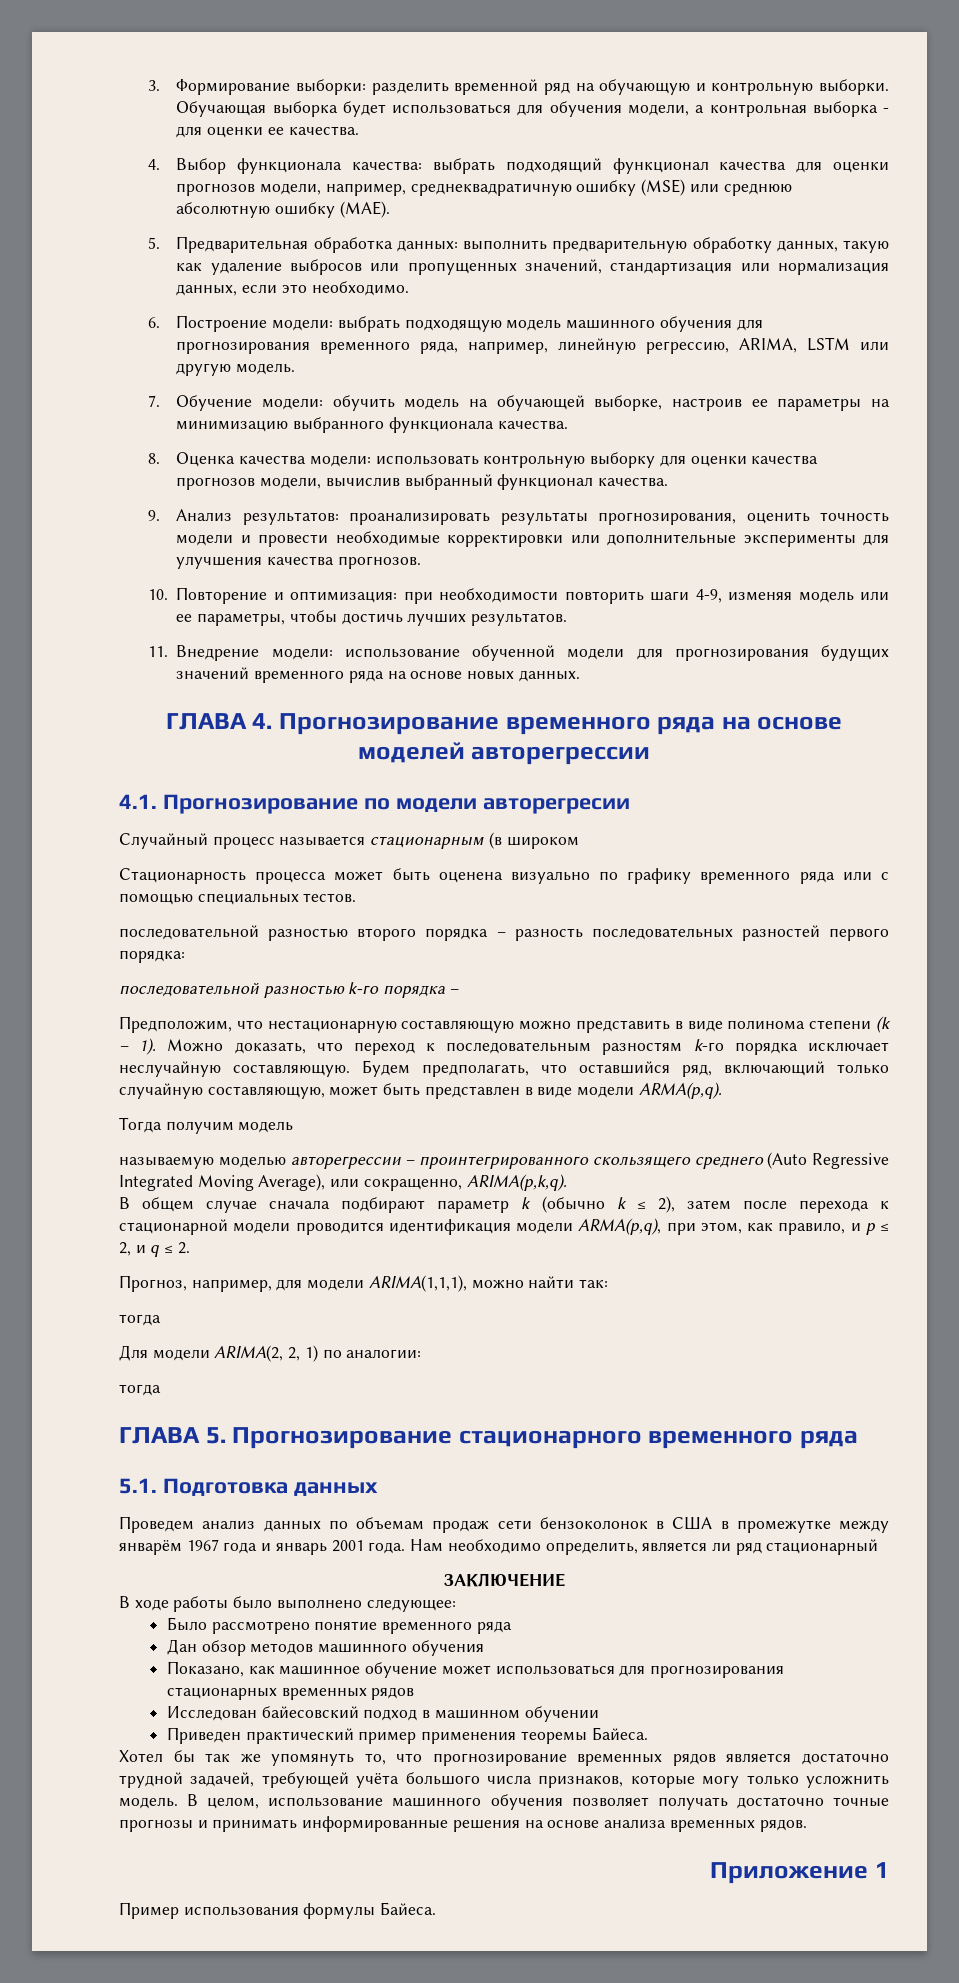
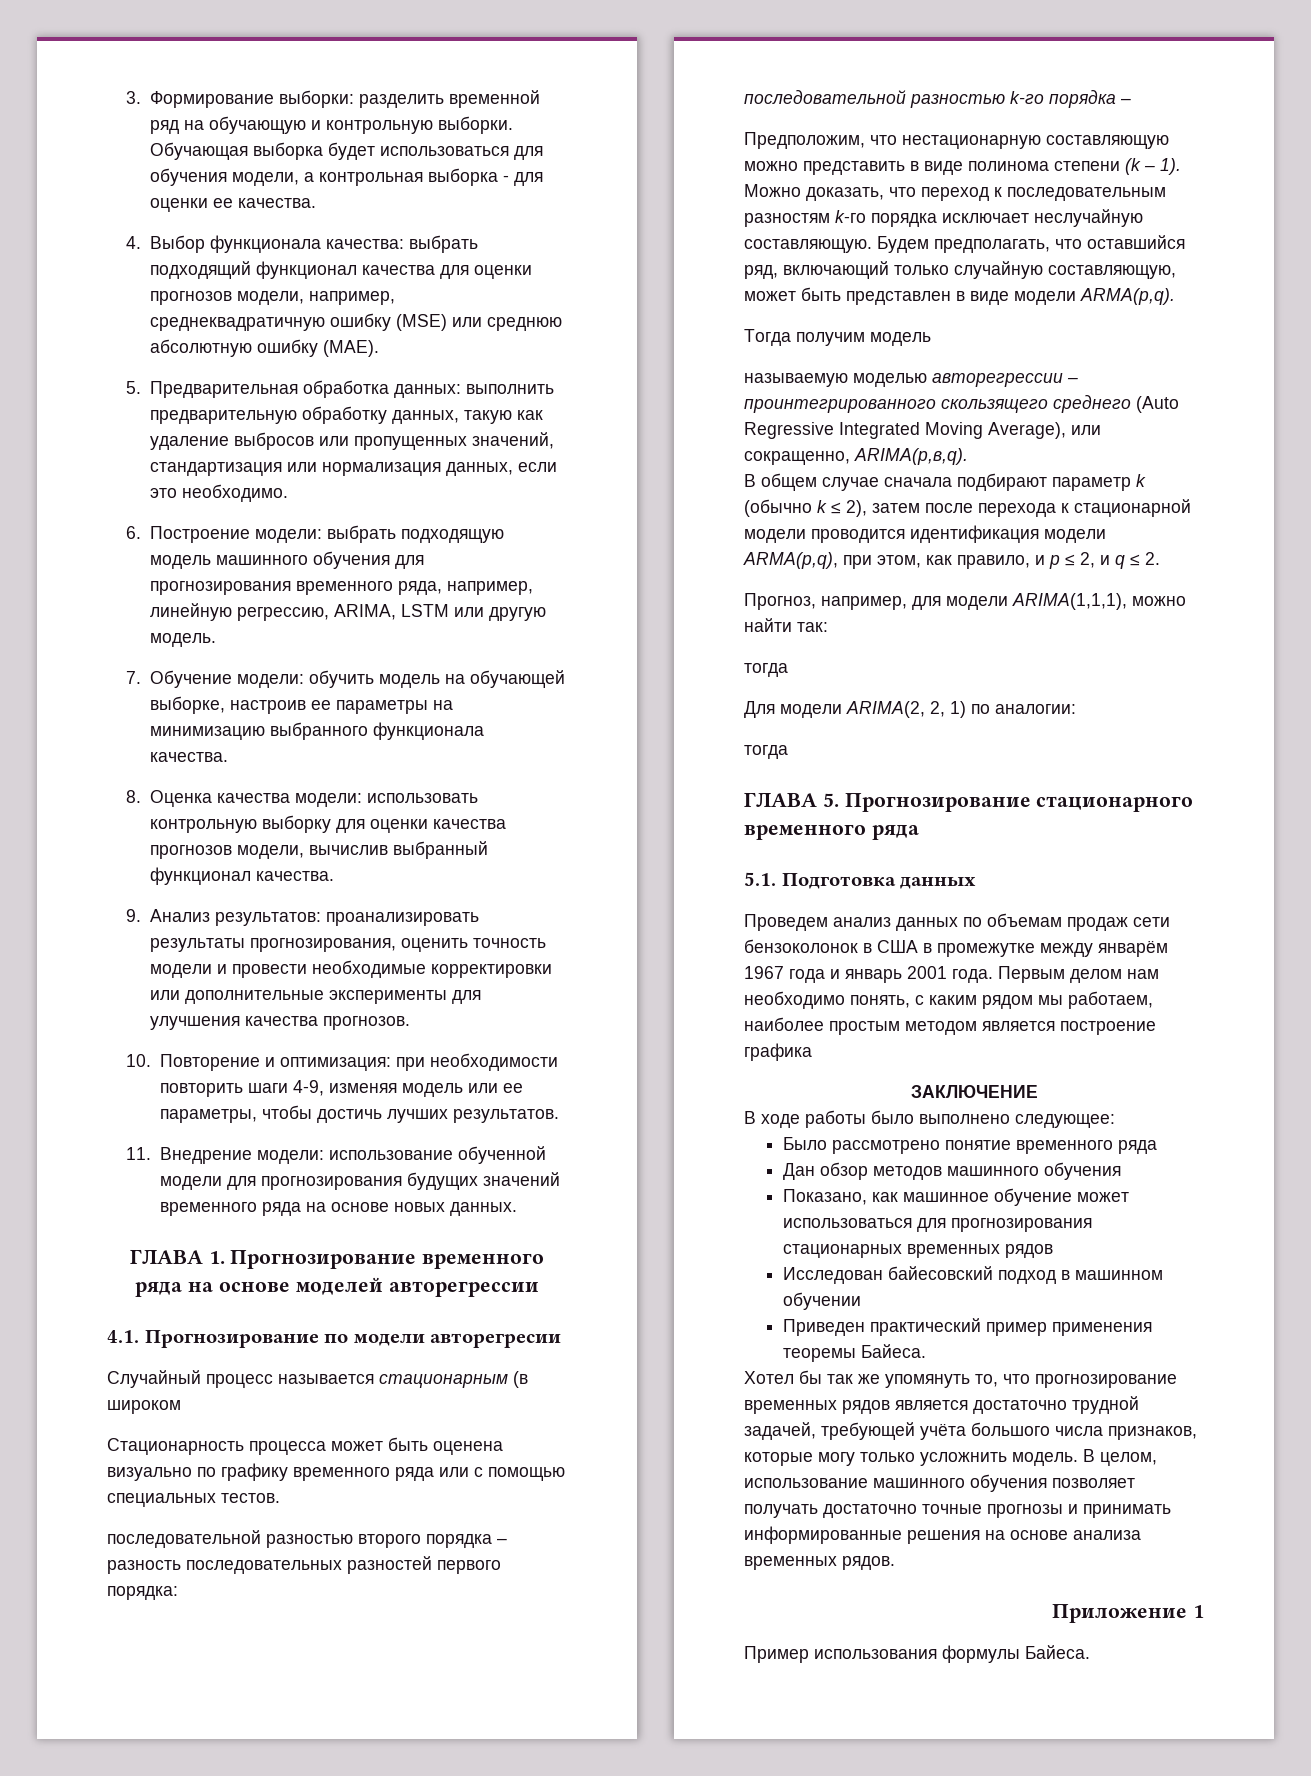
- ГЛАВА 4. Прогнозирование временного ряда на основе моделей авторегрессии
+ ГЛАВА 1. Прогнозирование временного ряда на основе моделей авторегрессии
- называемую моделью авторегрессии – проинтегрированного скользящего среднего (Auto Regressive Integrated Moving Average), или сокращенно, ARIMA(p,k,q).
+ называемую моделью авторегрессии – проинтегрированного скользящего среднего (Auto Regressive Integrated Moving Average), или сокращенно, ARIMA(p,в,q).
- Нам необходимо определить, является ли ряд стационарный
+ Первым делом нам необходимо понять, с каким рядом мы работаем, наиболее простым методом является построение графика

